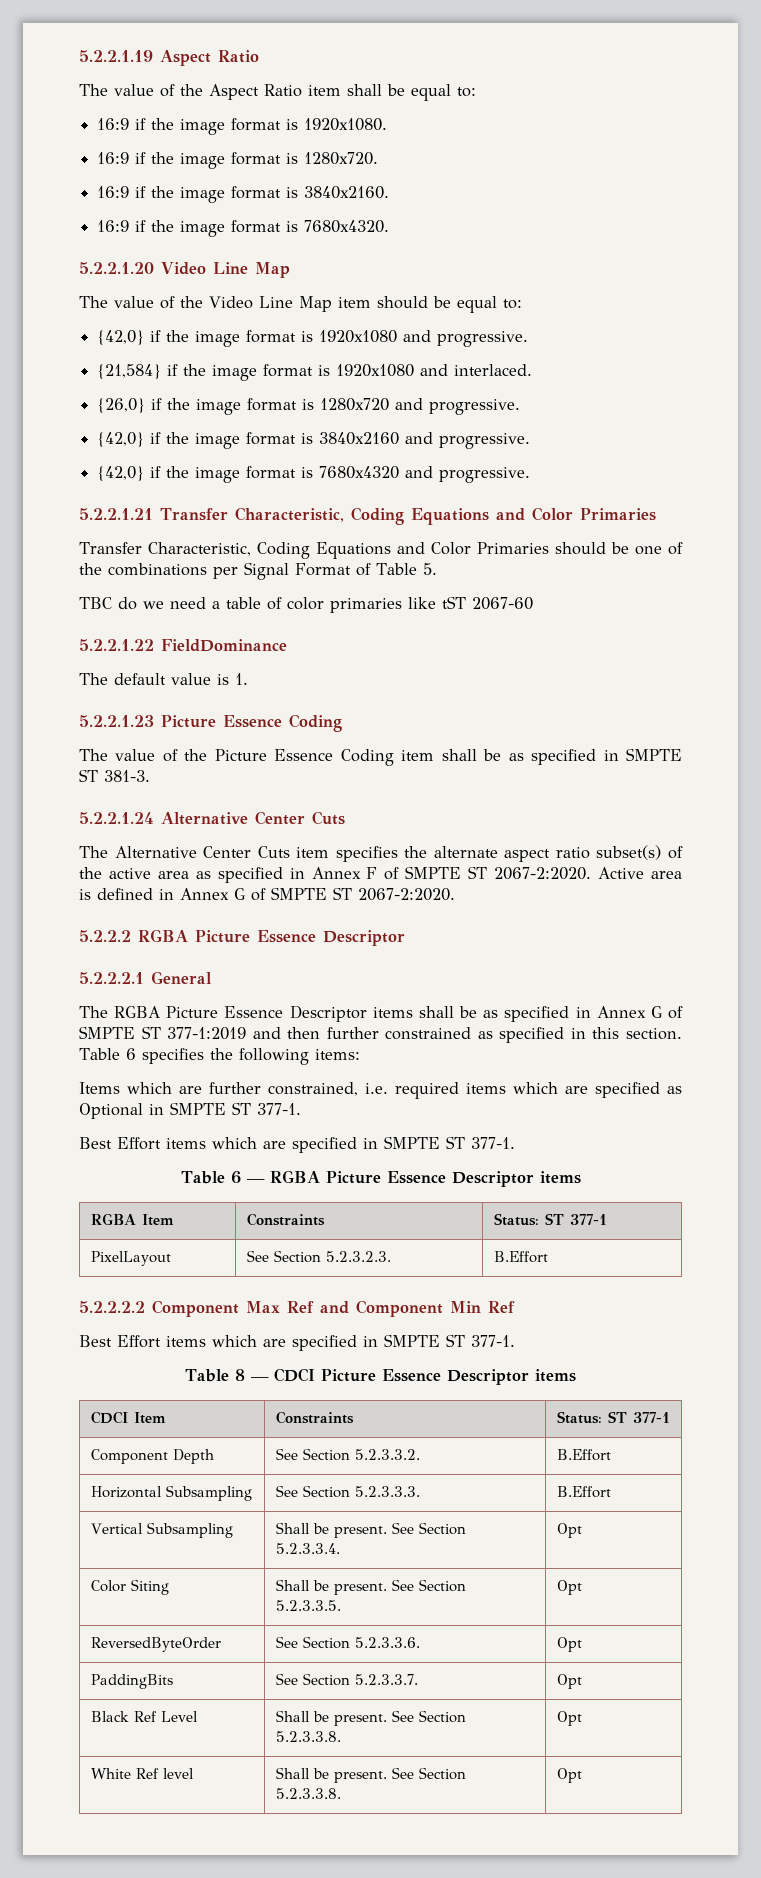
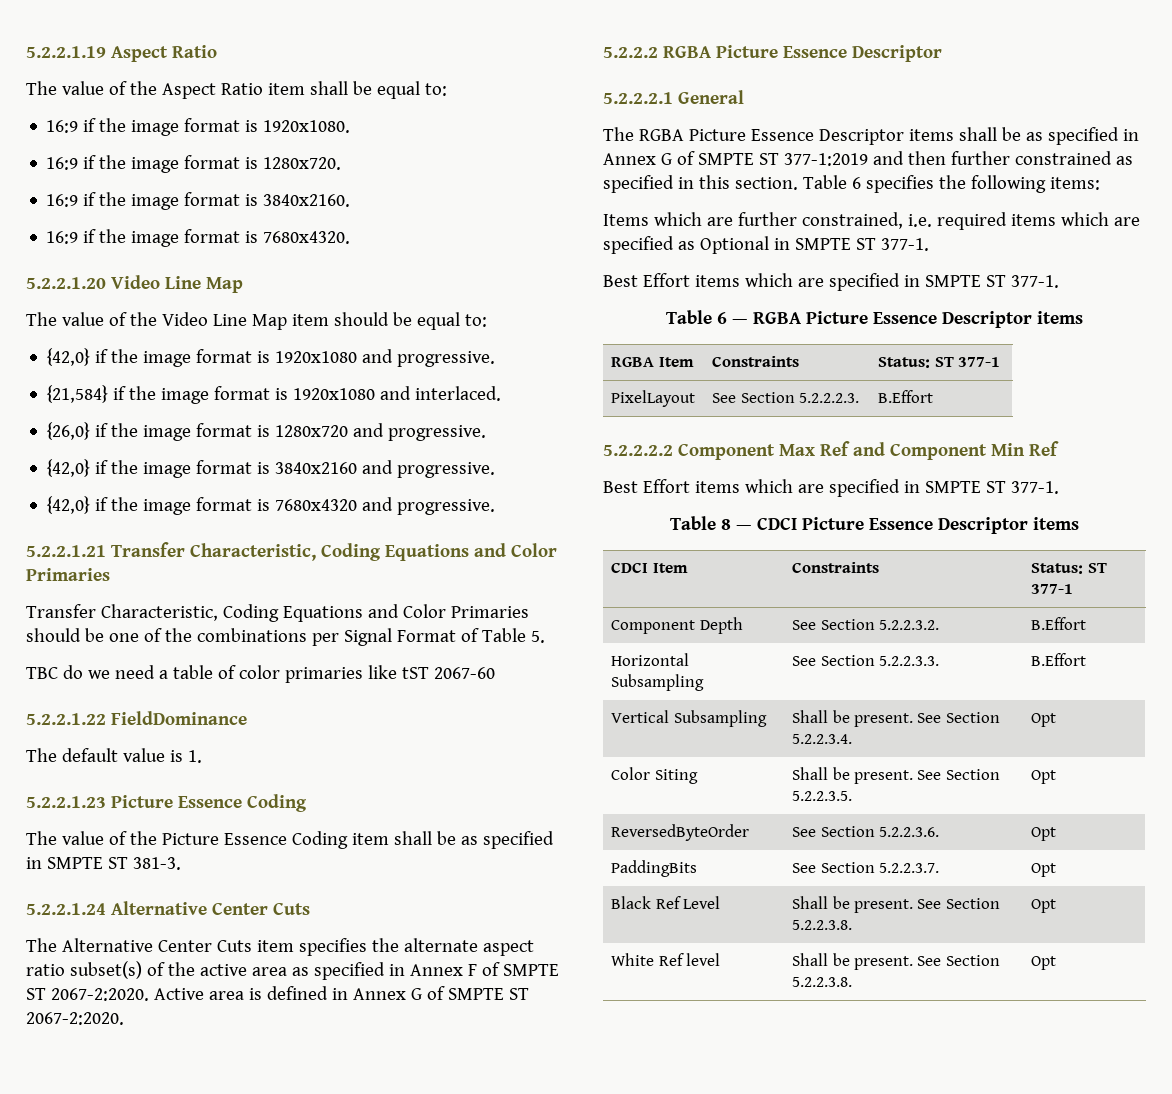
- PixelLayout | See Section 5.2.3.2.3. | B.Effort
+ PixelLayout | See Section 5.2.2.2.3. | B.Effort
- Component Depth | See Section 5.2.3.3.2. | B.Effort
+ Component Depth | See Section 5.2.2.3.2. | B.Effort
- Horizontal Subsampling | See Section 5.2.3.3.3. | B.Effort
+ Horizontal Subsampling | See Section 5.2.2.3.3. | B.Effort
- Vertical Subsampling | Shall be present. See Section 5.2.3.3.4. | Opt
+ Vertical Subsampling | Shall be present. See Section 5.2.2.3.4. | Opt
- Color Siting | Shall be present. See Section 5.2.3.3.5. | Opt
+ Color Siting | Shall be present. See Section 5.2.2.3.5. | Opt
- ReversedByteOrder | See Section 5.2.3.3.6. | Opt
+ ReversedByteOrder | See Section 5.2.2.3.6. | Opt
- PaddingBits | See Section 5.2.3.3.7. | Opt
+ PaddingBits | See Section 5.2.2.3.7. | Opt
- Black Ref Level | Shall be present. See Section 5.2.3.3.8. | Opt
+ Black Ref Level | Shall be present. See Section 5.2.2.3.8. | Opt
- White Ref level | Shall be present. See Section 5.2.3.3.8. | Opt
+ White Ref level | Shall be present. See Section 5.2.2.3.8. | Opt

